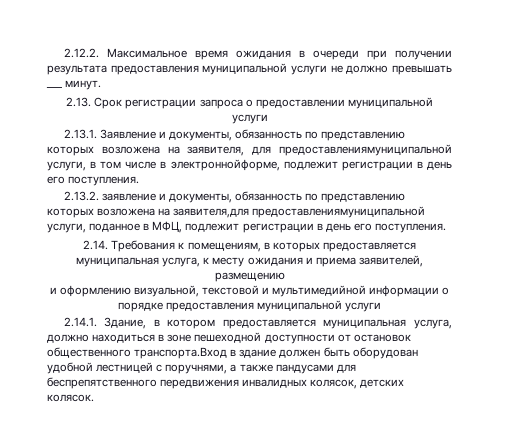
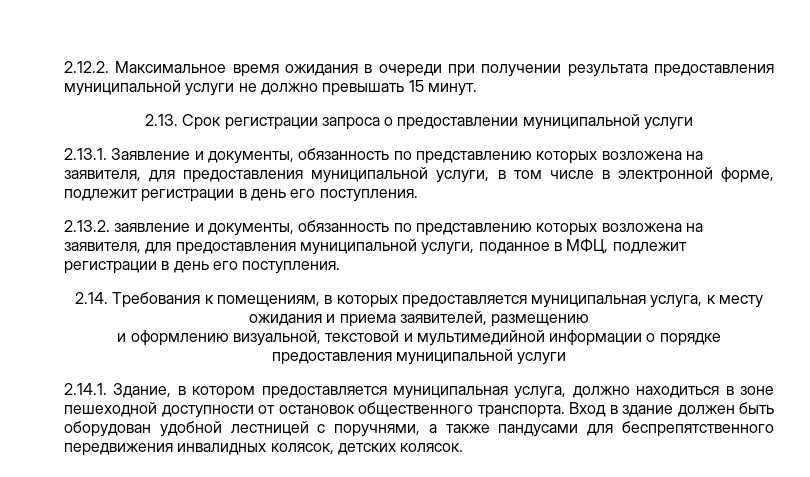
- 2.12.2. Максимальное время ожидания в очереди при получении результата предоставления муниципальной услуги не должно превышать ___ минут.
+ 2.12.2. Максимальное время ожидания в очереди при получении результата предоставления муниципальной услуги не должно превышать 15 минут.
- 2.13.1. Заявление и документы, обязанность по представлению которых возложена на заявителя, для предоставлениямуниципальной услуги, в том числе в электроннойформе, подлежит регистрации в день его поступления.
+ 2.13.1. Заявление и документы, обязанность по представлению которых возложена на заявителя, для предоставления муниципальной услуги, в том числе в электронной форме, подлежит регистрации в день его поступления.
- 2.13.2. заявление и документы, обязанность по представлению которых возложена на заявителя,для предоставлениямуниципальной услуги, поданное в МФЦ, подлежит регистрации в день его поступления.
+ 2.13.2. заявление и документы, обязанность по представлению которых возложена на заявителя, для предоставления муниципальной услуги, поданное в МФЦ, подлежит регистрации в день его поступления.
- 2.14.1. Здание, в котором предоставляется муниципальная услуга, должно находиться в зоне пешеходной доступности от остановок общественного транспорта.Вход в здание должен быть оборудован удобной лестницей с поручнями, а также пандусами для беспрепятственного передвижения инвалидных колясок, детских колясок.
+ 2.14.1. Здание, в котором предоставляется муниципальная услуга, должно находиться в зоне пешеходной доступности от остановок общественного транспорта. Вход в здание должен быть оборудован удобной лестницей с поручнями, а также пандусами для беспрепятственного передвижения инвалидных колясок, детских колясок.

